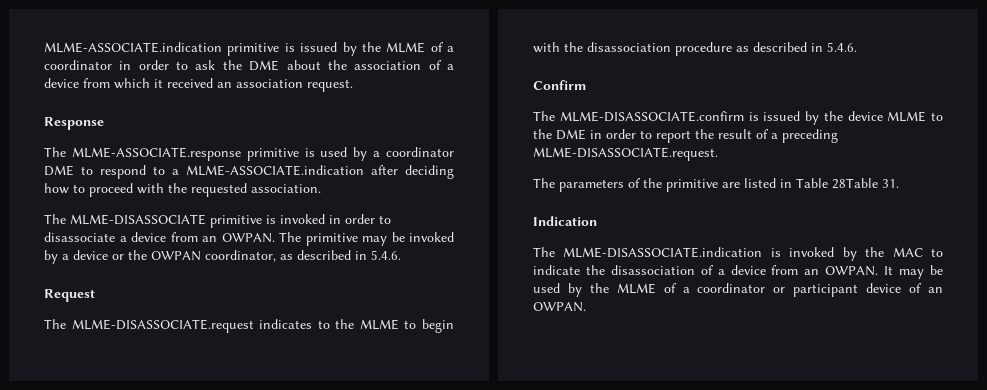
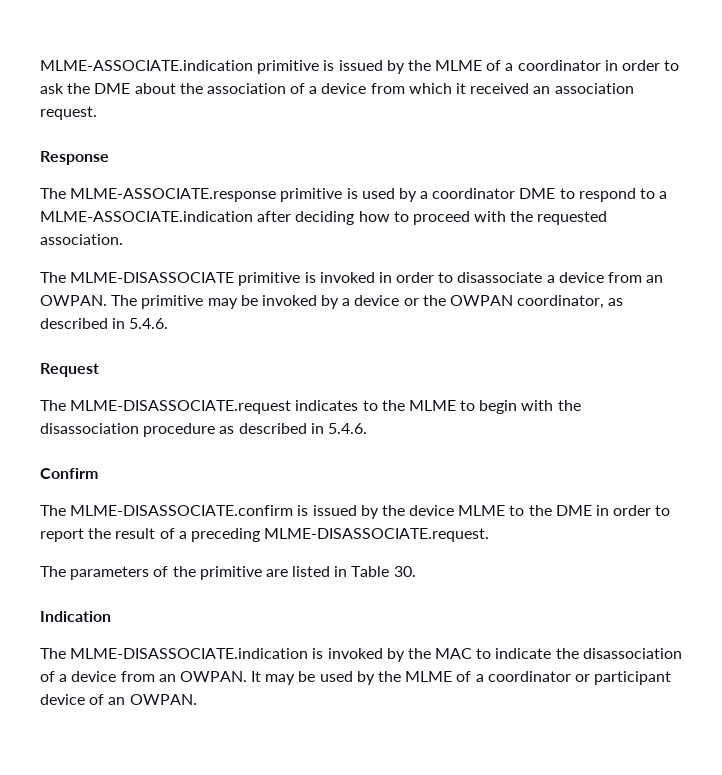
- The parameters of the primitive are listed in Table 28Table 31.
+ The parameters of the primitive are listed in Table 30.

